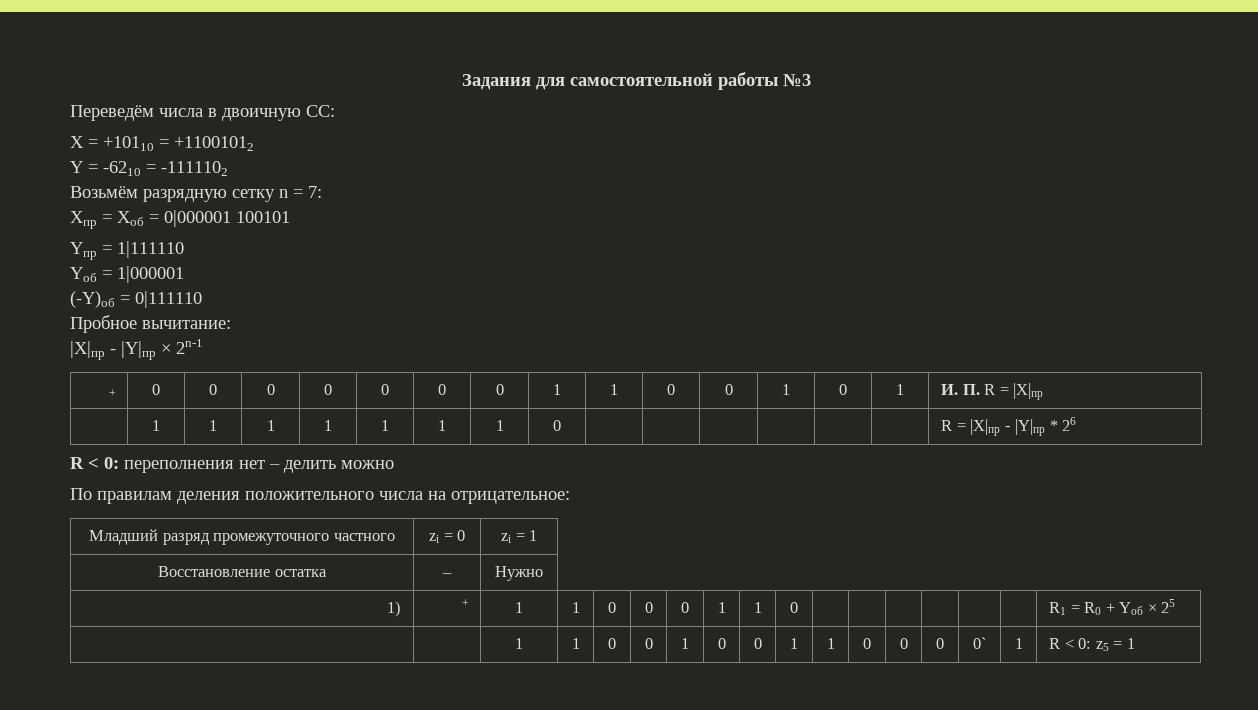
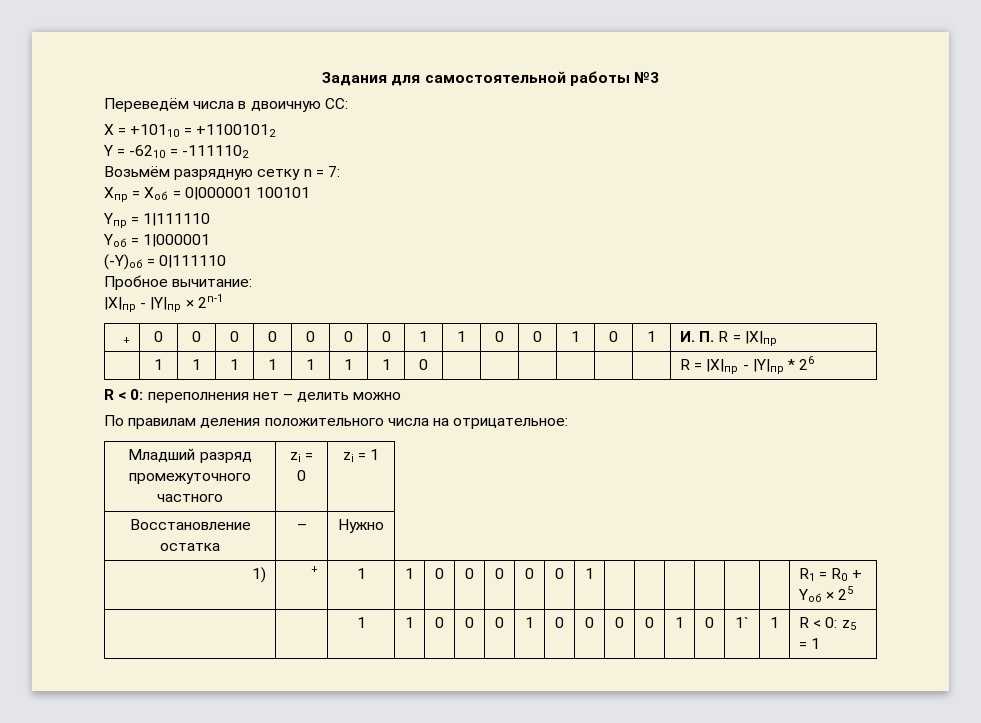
- 1) | + | 1 | 1 | 0 | 0 | 0 | 1 | 1 | 0 | | | | | | | R1 = R0 + Yоб × 25
+ 1) | + | 1 | 1 | 0 | 0 | 0 | 0 | 0 | 1 | | | | | | | R1 = R0 + Yоб × 25
- | | 1 | 1 | 0 | 0 | 1 | 0 | 0 | 1 | 1 | 0 | 0 | 0 | 0` | 1 | R < 0: z5 = 1
+ | | 1 | 1 | 0 | 0 | 0 | 1 | 0 | 0 | 0 | 0 | 1 | 0 | 1` | 1 | R < 0: z5 = 1

